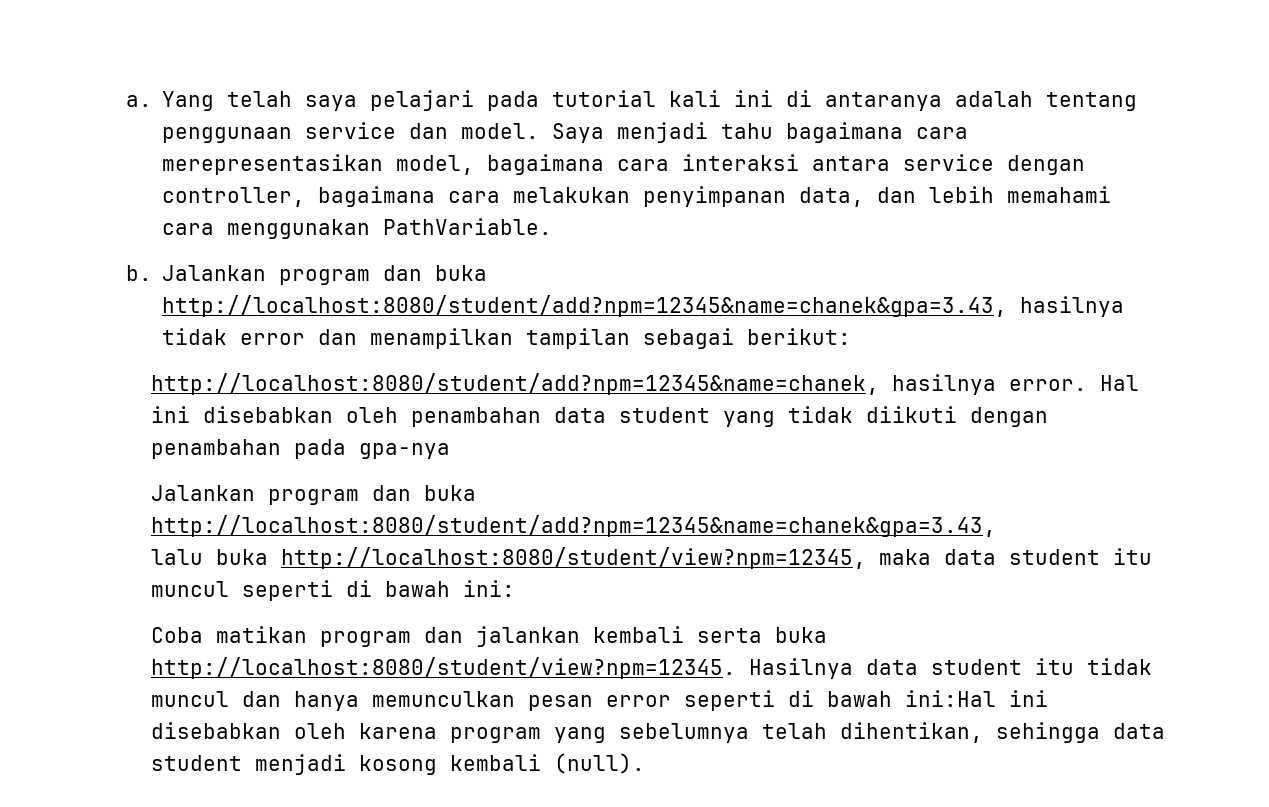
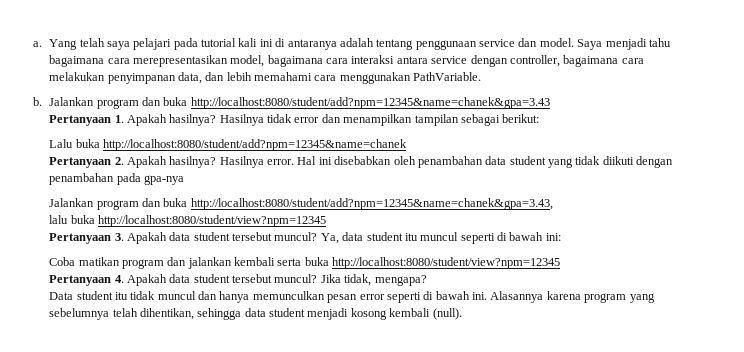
- Jalankan program dan buka http://localhost:8080/student/add?npm=12345&name=chanek&gpa=3.43, hasilnya tidak error dan menampilkan tampilan sebagai berikut:
+ Jalankan program dan buka http://localhost:8080/student/add?npm=12345&name=chanek&gpa=3.43
+ Pertanyaan 1. Apakah hasilnya? Hasilnya tidak error dan menampilkan tampilan sebagai berikut:
- http://localhost:8080/student/add?npm=12345&name=chanek, hasilnya error.
+ Lalu buka http://localhost:8080/student/add?npm=12345&name=chanek
+ Pertanyaan 2. Apakah hasilnya? Hasilnya error.
- lalu buka http://localhost:8080/student/view?npm=12345, maka data student itu muncul seperti di bawah ini:
+ lalu buka http://localhost:8080/student/view?npm=12345
+ Pertanyaan 3. Apakah data student tersebut muncul? Ya, data student itu muncul seperti di bawah ini:
- Coba matikan program dan jalankan kembali serta buka http://localhost:8080/student/view?npm=12345. Hasilnya data student itu tidak muncul dan hanya memunculkan pesan error seperti di bawah ini:Hal ini disebabkan oleh karena program yang sebelumnya telah dihentikan, sehingga data student menjadi kosong kembali (null).
+ Coba matikan program dan jalankan kembali serta buka http://localhost:8080/student/view?npm=12345
+ Pertanyaan 4. Apakah data student tersebut muncul? Jika tidak, mengapa?
+ Data student itu tidak muncul dan hanya memunculkan pesan error seperti di bawah ini. Alasannya karena program yang sebelumnya telah dihentikan, sehingga data student menjadi kosong kembali (null).

